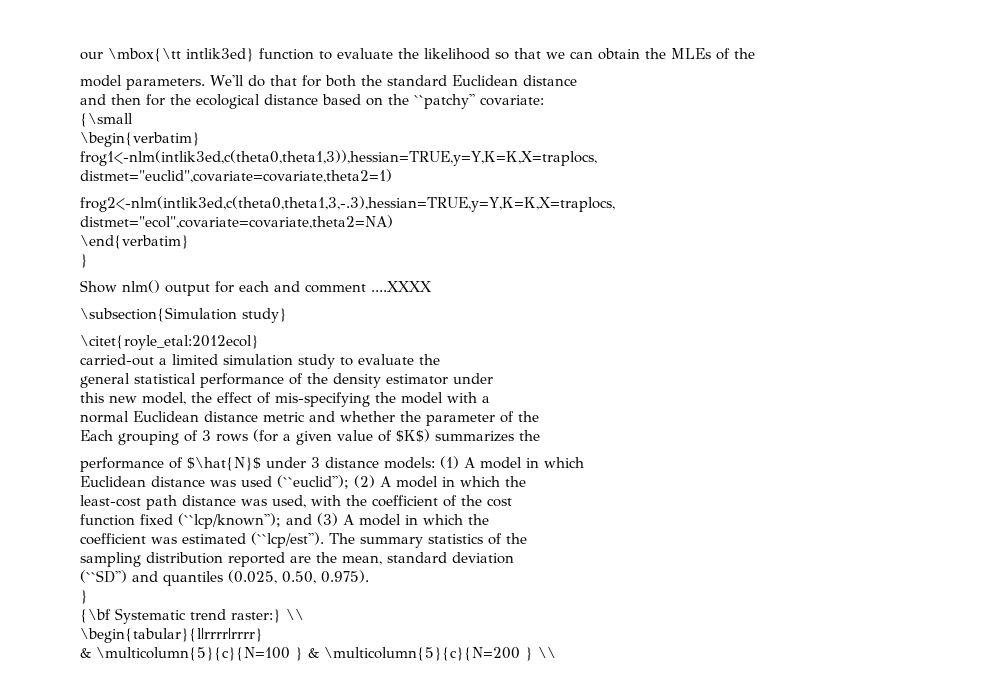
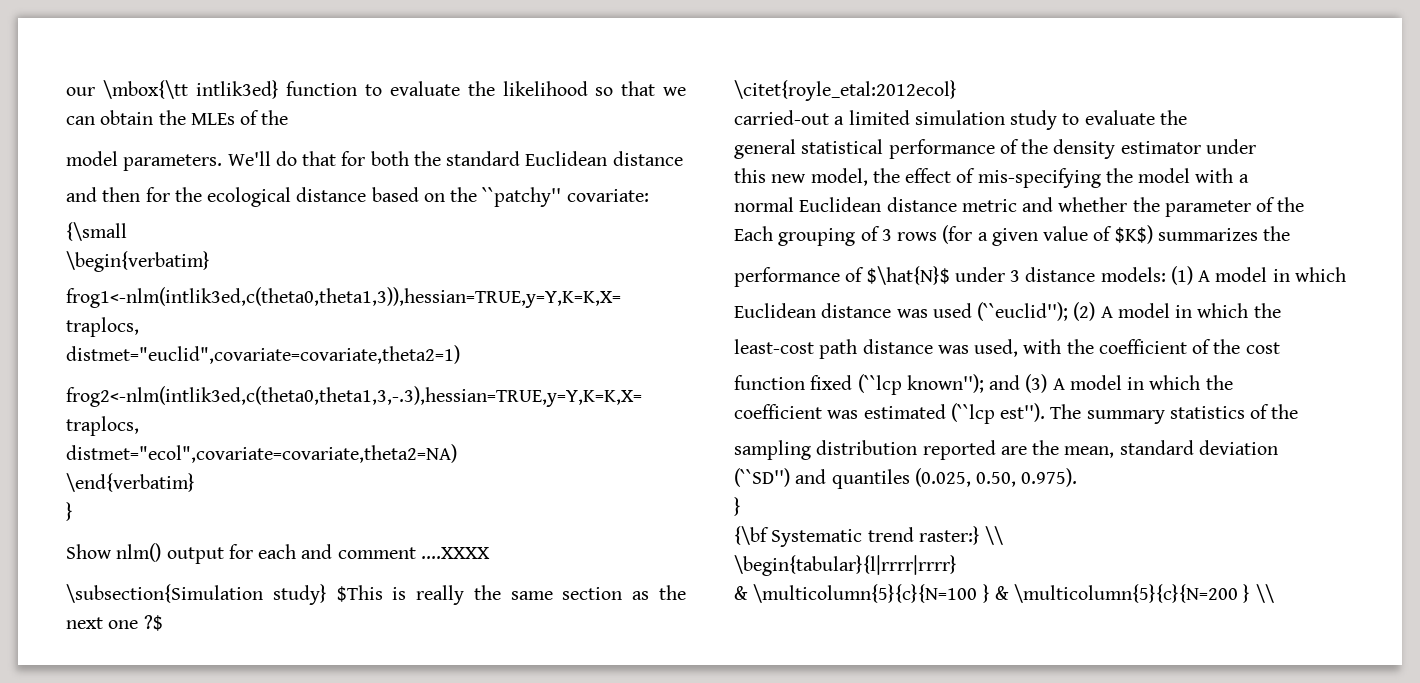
- \subsection{Simulation study}
+ \subsection{Simulation study} $This is really the same section as the next one ?$
- function fixed (``lcp/known''); and (3) A model in which the
+ function fixed (``lcp known''); and (3) A model in which the
- coefficient was estimated (``lcp/est'').
+ coefficient was estimated (``lcp est'').

